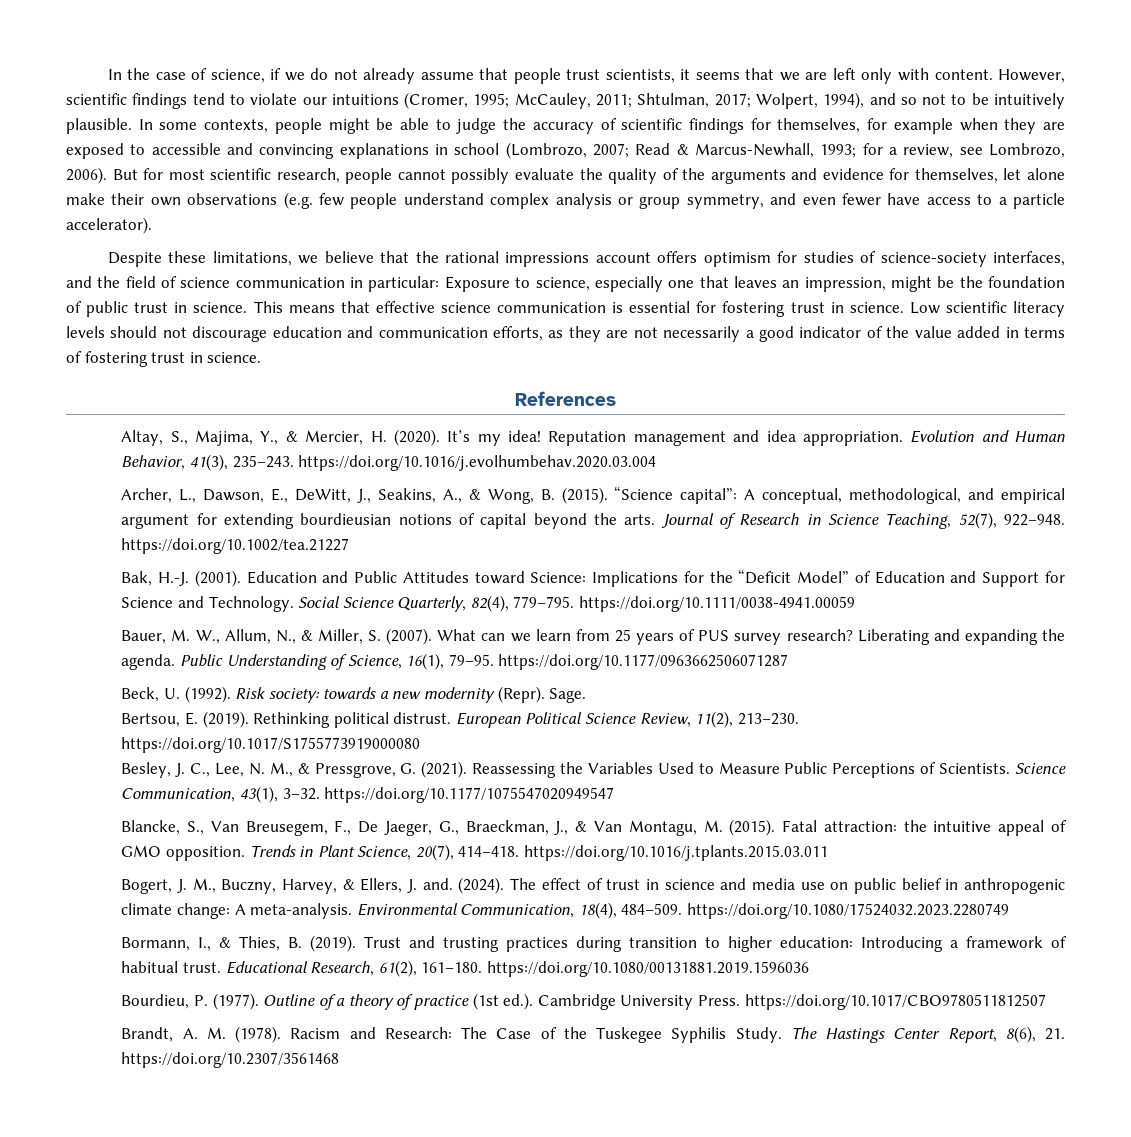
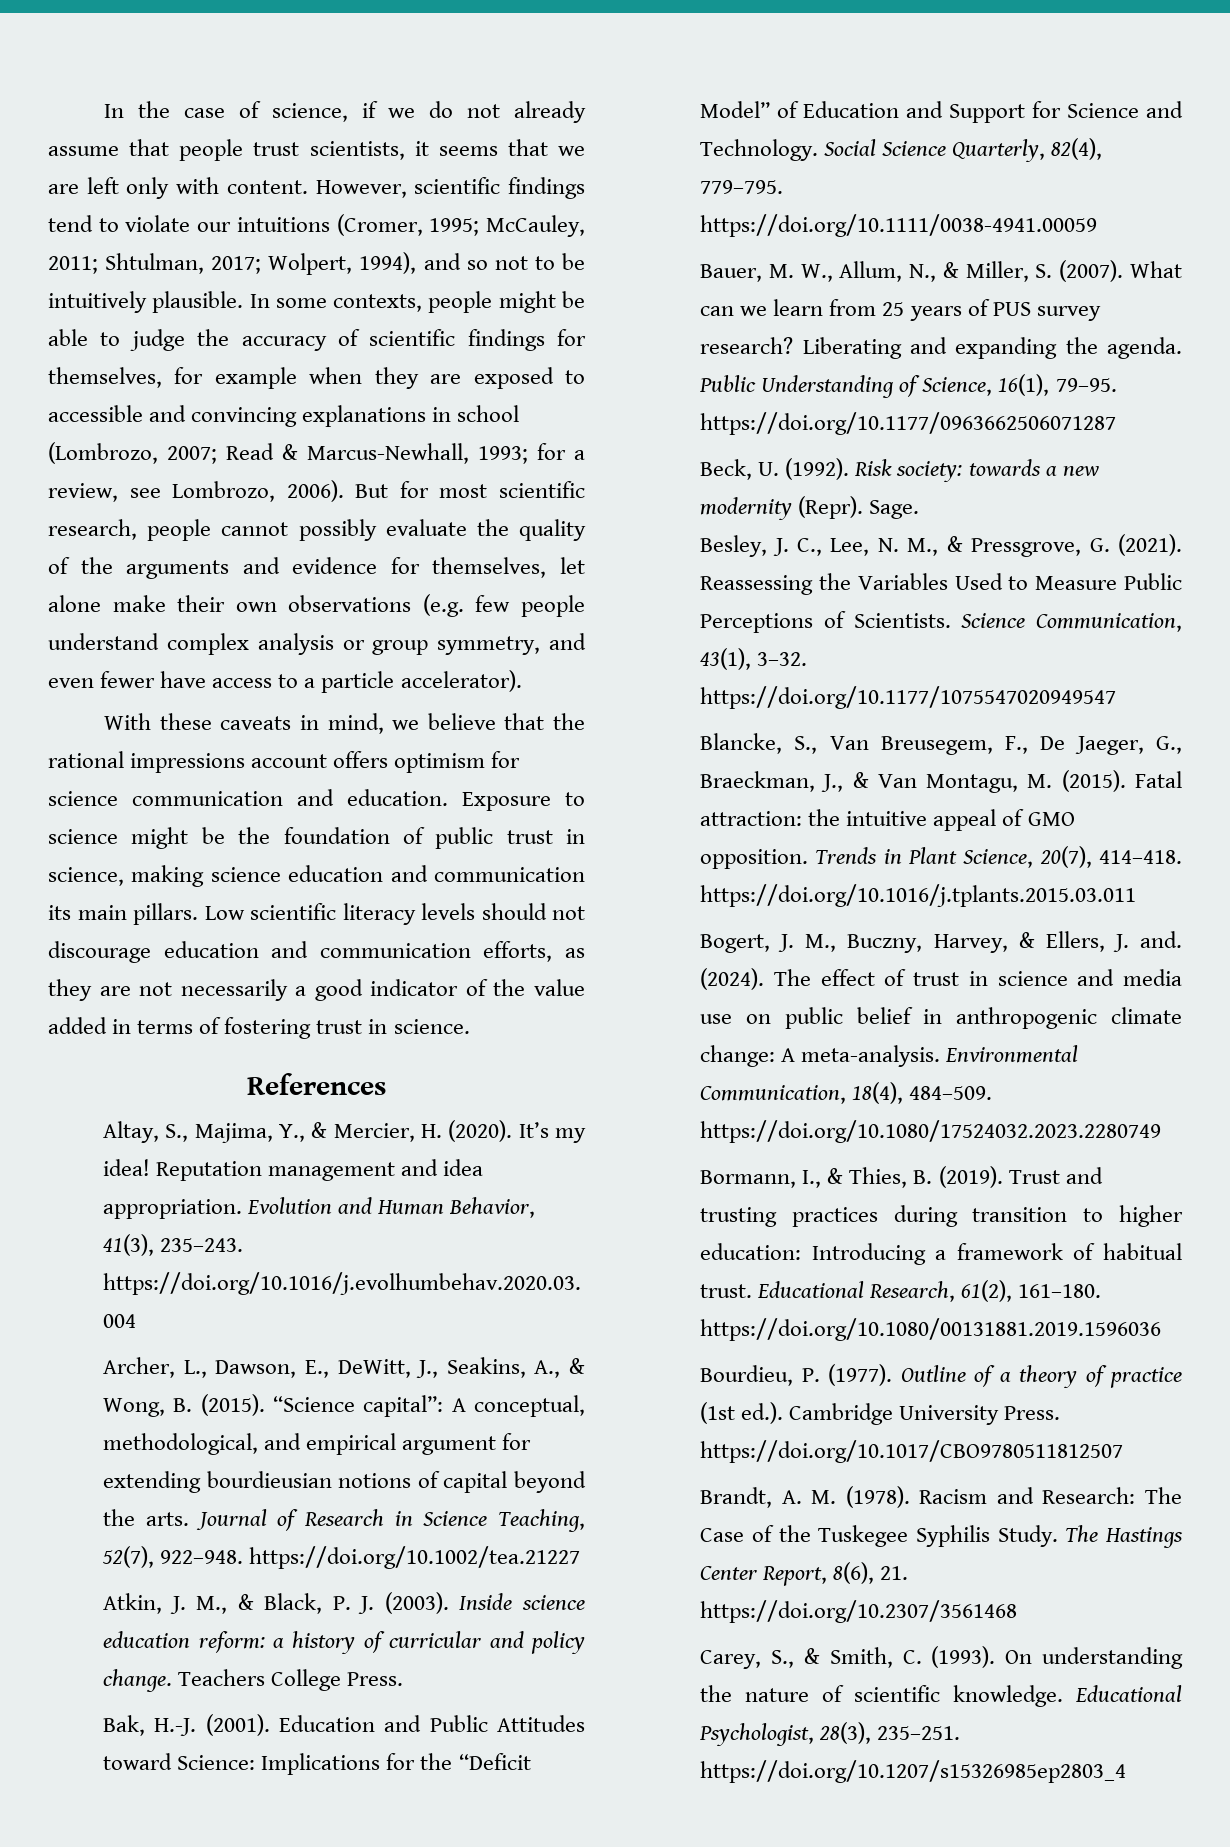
- Despite these limitations, we believe that the rational impressions account offers optimism for studies of science-society interfaces, and the field of science communication in particular: Exposure to science, especially one that leaves an impression, might be the foundation of public trust in science. This means that effective science communication is essential for fostering trust in science.
+ With these caveats in mind, we believe that the rational impressions account offers optimism for science communication and education. Exposure to science might be the foundation of public trust in science, making science education and communication its main pillars.
+ Atkin, J. M., & Black, P. J. (2003). Inside science education reform: a history of curricular and policy change. Teachers College Press.
- Bertsou, E. (2019). Rethinking political distrust. European Political Science Review, 11(2), 213–230. https://doi.org/10.1017/S1755773919000080
+ Carey, S., & Smith, C. (1993). On understanding the nature of scientific knowledge. Educational Psychologist, 28(3), 235–251. https://doi.org/10.1207/s15326985ep2803_4

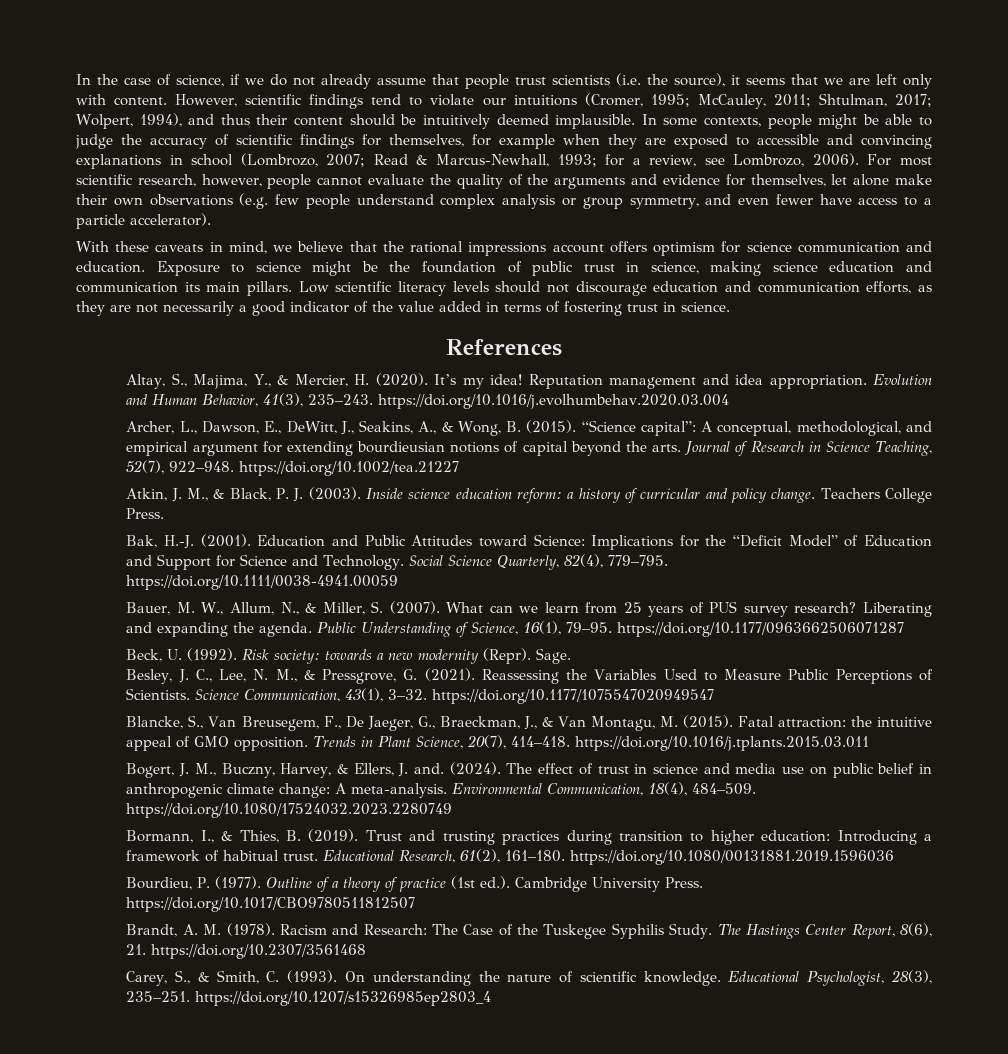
- In the case of science, if we do not already assume that people trust scientists, it seems that we are left only with content.
+ In the case of science, if we do not already assume that people trust scientists (i.e. the source), it seems that we are left only with content.
- However, scientific findings tend to violate our intuitions (Cromer, 1995; McCauley, 2011; Shtulman, 2017; Wolpert, 1994), and so not to be intuitively plausible.
+ However, scientific findings tend to violate our intuitions (Cromer, 1995; McCauley, 2011; Shtulman, 2017; Wolpert, 1994), and thus their content should be intuitively deemed implausible.
- But for most scientific research, people cannot possibly evaluate the quality of the arguments and evidence for themselves, let alone make their own observations (e.g. few people understand complex analysis or group symmetry, and even fewer have access to a particle accelerator).
+ For most scientific research, however, people cannot evaluate the quality of the arguments and evidence for themselves, let alone make their own observations (e.g. few people understand complex analysis or group symmetry, and even fewer have access to a particle accelerator).

